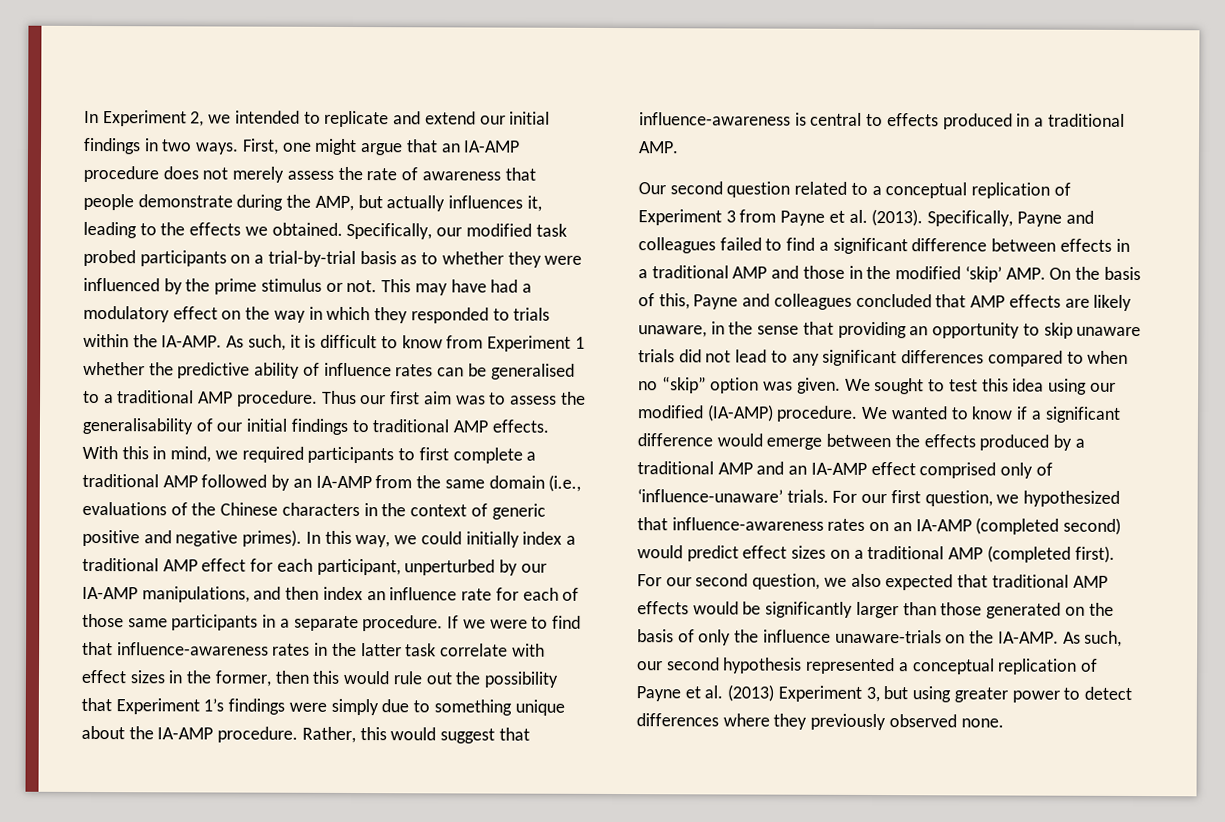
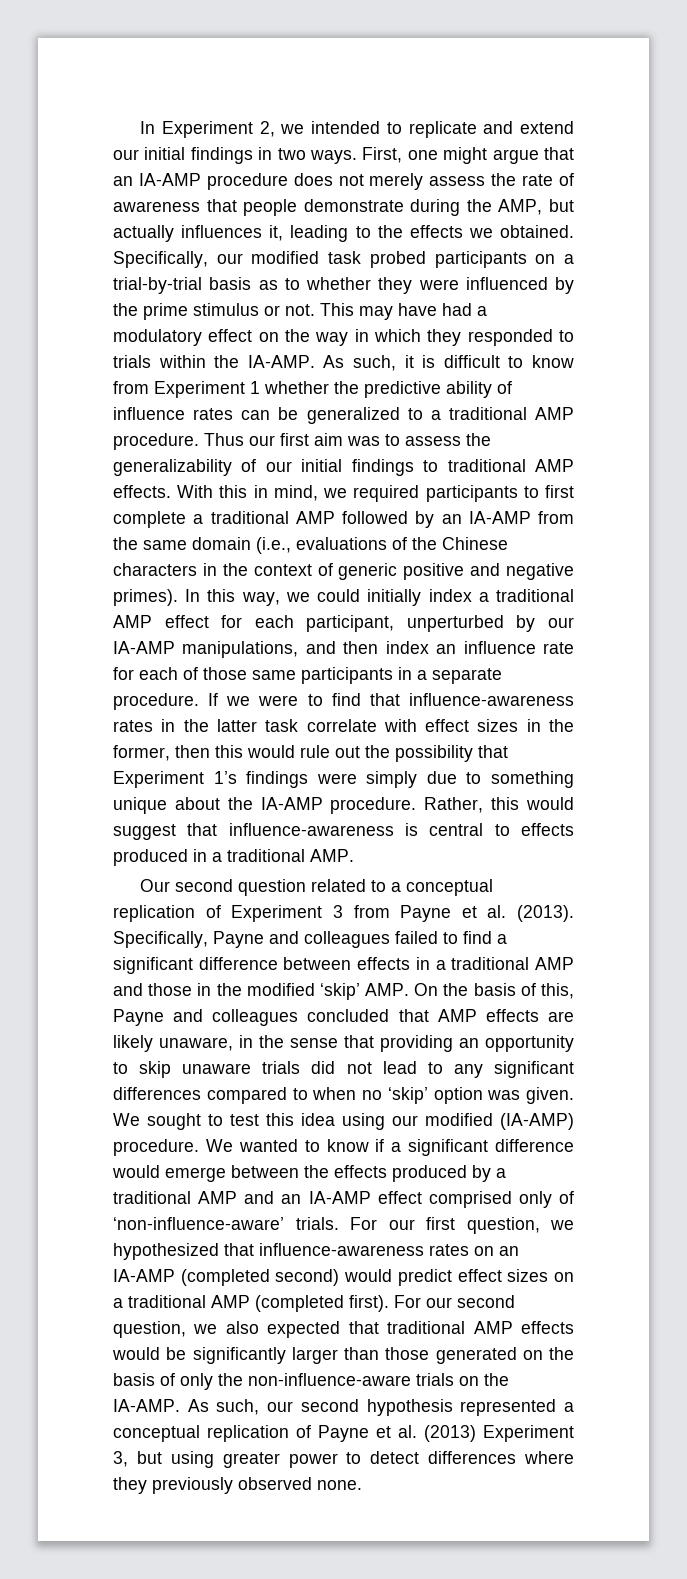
- As such, it is difficult to know from Experiment 1 whether the predictive ability of influence rates can be generalised to a traditional AMP procedure.
+ As such, it is difficult to know from Experiment 1 whether the predictive ability of influence rates can be generalized to a traditional AMP procedure.
- Thus our first aim was to assess the generalisability of our initial findings to traditional AMP effects.
+ Thus our first aim was to assess the generalizability of our initial findings to traditional AMP effects.
- Specifically, Payne and colleagues failed to find a significant difference between effects in a traditional AMP and those in the modified ‘skip’ AMP. On the basis of this, Payne and colleagues concluded that AMP effects are likely unaware, in the sense that providing an opportunity to skip unaware trials did not lead to any significant differences compared to when no “skip” option was given.
+ Specifically, Payne and colleagues failed to find a significant difference between effects in a traditional AMP and those in the modified ‘skip’ AMP. On the basis of this, Payne and colleagues concluded that AMP effects are likely unaware, in the sense that providing an opportunity to skip unaware trials did not lead to any significant differences compared to when no ‘skip’ option was given.
- We wanted to know if a significant difference would emerge between the effects produced by a traditional AMP and an IA-AMP effect comprised only of ‘influence-unaware’ trials.
+ We wanted to know if a significant difference would emerge between the effects produced by a traditional AMP and an IA-AMP effect comprised only of ‘non-influence-aware’ trials.
- For our second question, we also expected that traditional AMP effects would be significantly larger than those generated on the basis of only the influence unaware-trials on the IA-AMP.
+ For our second question, we also expected that traditional AMP effects would be significantly larger than those generated on the basis of only the non-influence-aware trials on the IA-AMP.

